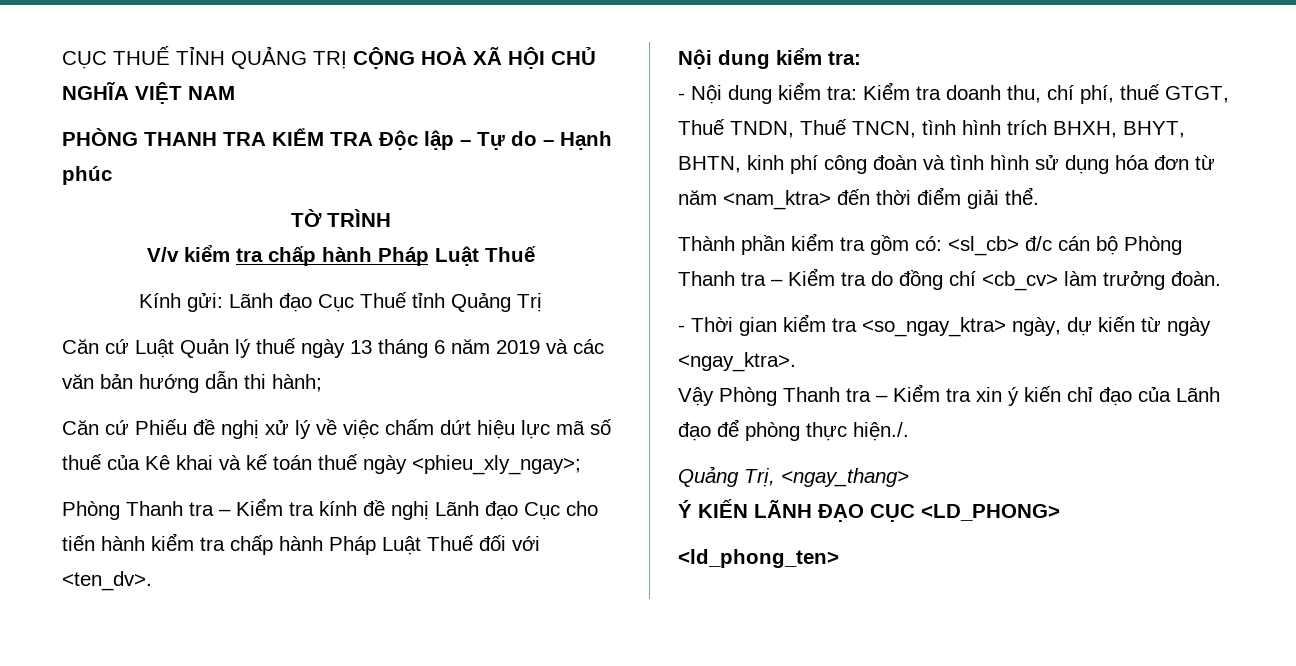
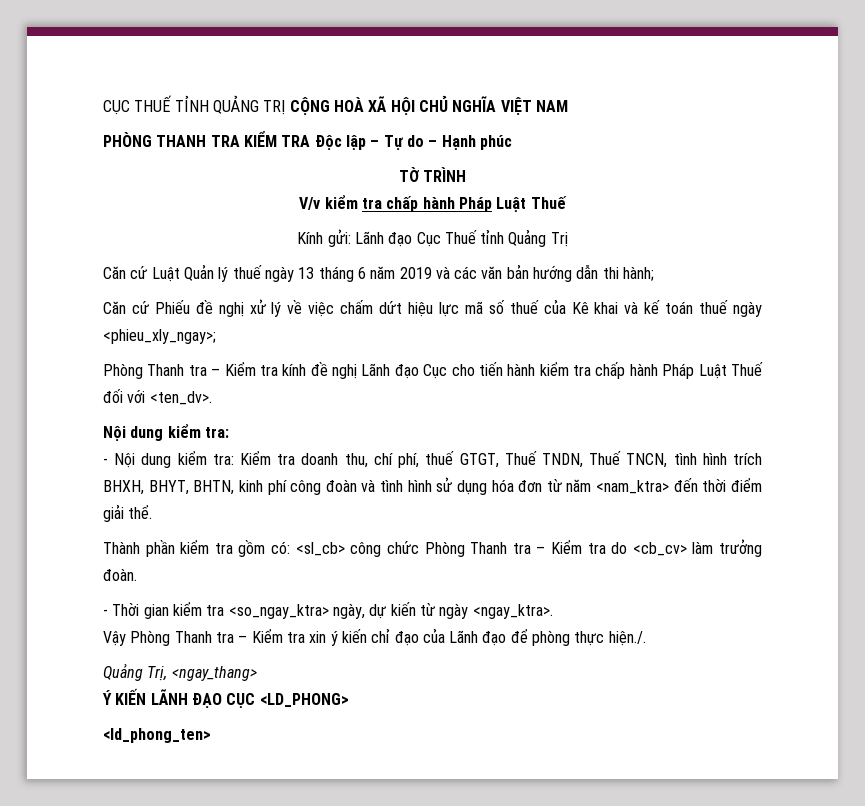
- Thành phần kiểm tra gồm có: <sl_cb> đ/c cán bộ Phòng Thanh tra – Kiểm tra do đồng chí <cb_cv> làm trưởng đoàn.
+ Thành phần kiểm tra gồm có: <sl_cb> công chức Phòng Thanh tra – Kiểm tra do <cb_cv> làm trưởng đoàn.

